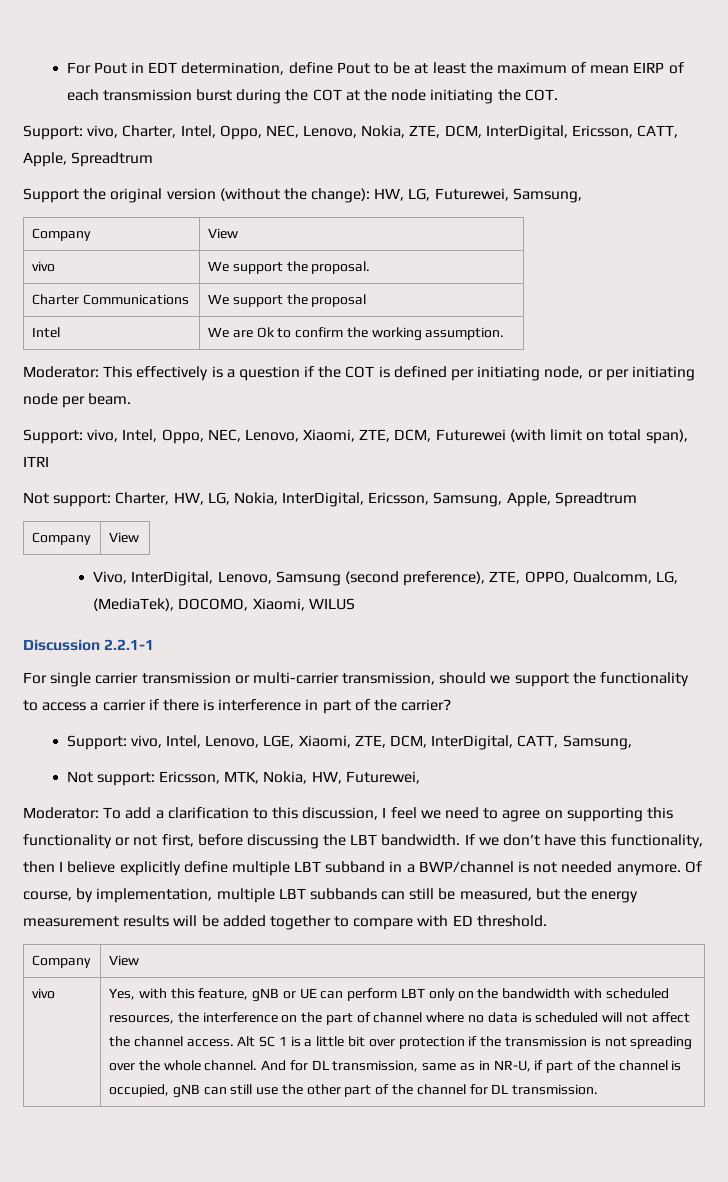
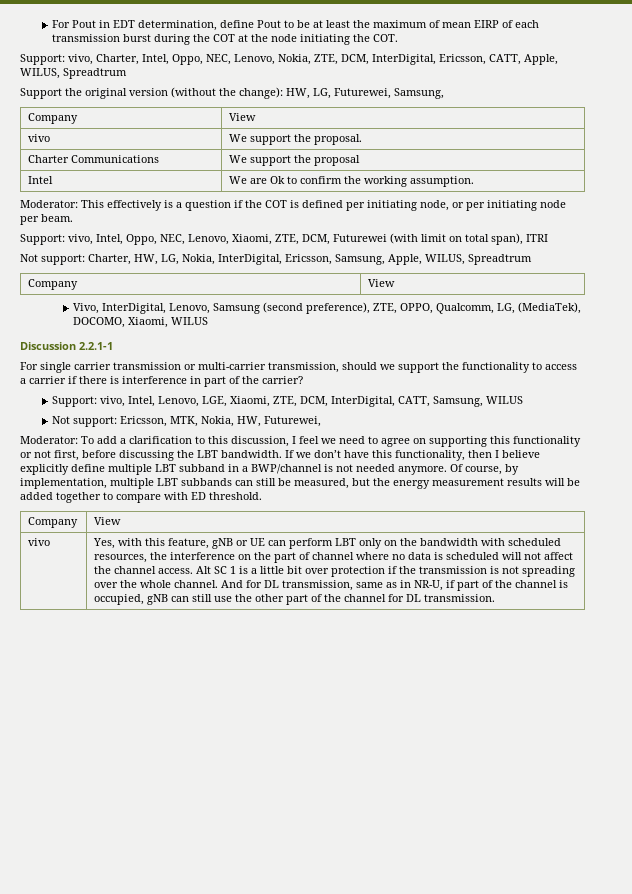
- Support: vivo, Charter, Intel, Oppo, NEC, Lenovo, Nokia, ZTE, DCM, InterDigital, Ericsson, CATT, Apple, Spreadtrum
+ Support: vivo, Charter, Intel, Oppo, NEC, Lenovo, Nokia, ZTE, DCM, InterDigital, Ericsson, CATT, Apple, WILUS, Spreadtrum
- Not support: Charter, HW, LG, Nokia, InterDigital, Ericsson, Samsung, Apple, Spreadtrum
+ Not support: Charter, HW, LG, Nokia, InterDigital, Ericsson, Samsung, Apple, WILUS, Spreadtrum
- Support: vivo, Intel, Lenovo, LGE, Xiaomi, ZTE, DCM, InterDigital, CATT, Samsung,
+ Support: vivo, Intel, Lenovo, LGE, Xiaomi, ZTE, DCM, InterDigital, CATT, Samsung, WILUS

